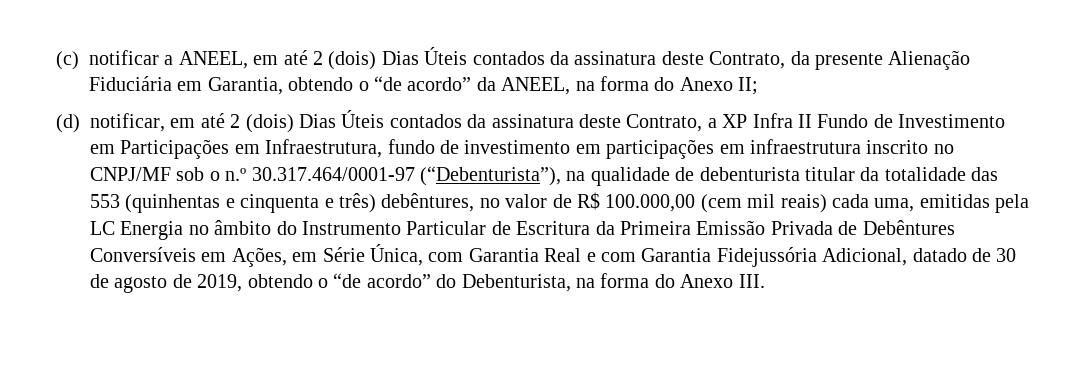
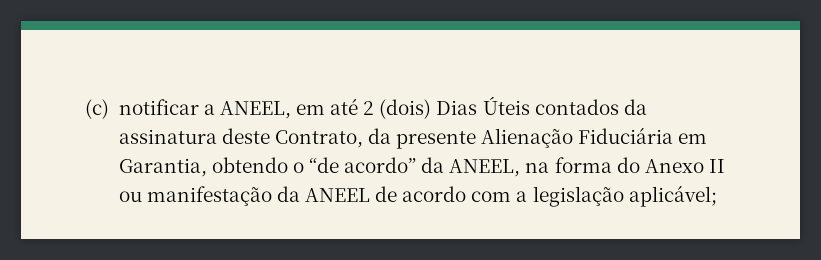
- (c) notificar a ANEEL, em até 2 (dois) Dias Úteis contados da assinatura deste Contrato, da presente Alienação Fiduciária em Garantia, obtendo o “de acordo” da ANEEL, na forma do Anexo II;
- (d) notificar, em até 2 (dois) Dias Úteis contados da assinatura deste Contrato, a XP Infra II Fundo de Investimento em Participações em Infraestrutura, fundo de investimento em participações em infraestrutura inscrito no CNPJ/MF sob o n.º 30.317.464/0001-97 (“Debenturista”), na qualidade de debenturista titular da totalidade das 553 (quinhentas e cinquenta e três) debêntures, no valor de R$ 100.000,00 (cem mil reais) cada uma, emitidas pela LC Energia no âmbito do Instrumento Particular de Escritura da Primeira Emissão Privada de Debêntures Conversíveis em Ações, em Série Única, com Garantia Real e com Garantia Fidejussória Adicional, datado de 30 de agosto de 2019, obtendo o “de acordo” do Debenturista, na forma do Anexo III.
+ (c) notificar a ANEEL, em até 2 (dois) Dias Úteis contados da assinatura deste Contrato, da presente Alienação Fiduciária em Garantia, obtendo o “de acordo” da ANEEL, na forma do Anexo II ou manifestação da ANEEL de acordo com a legislação aplicável;

